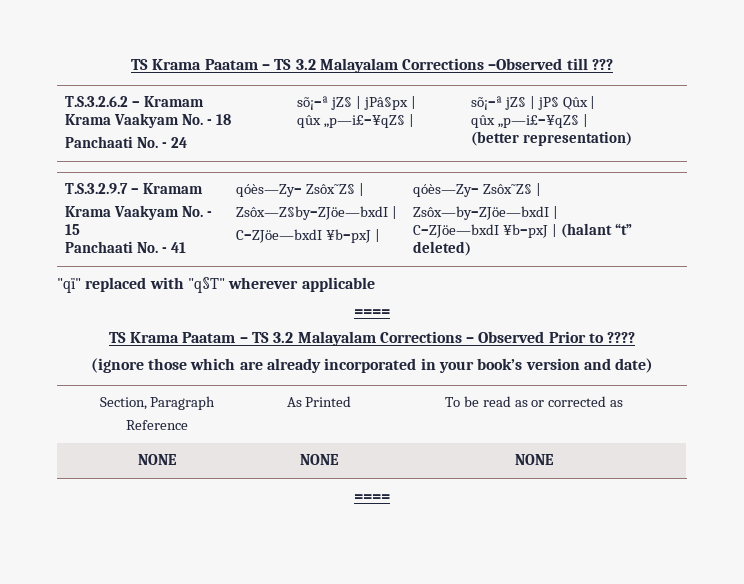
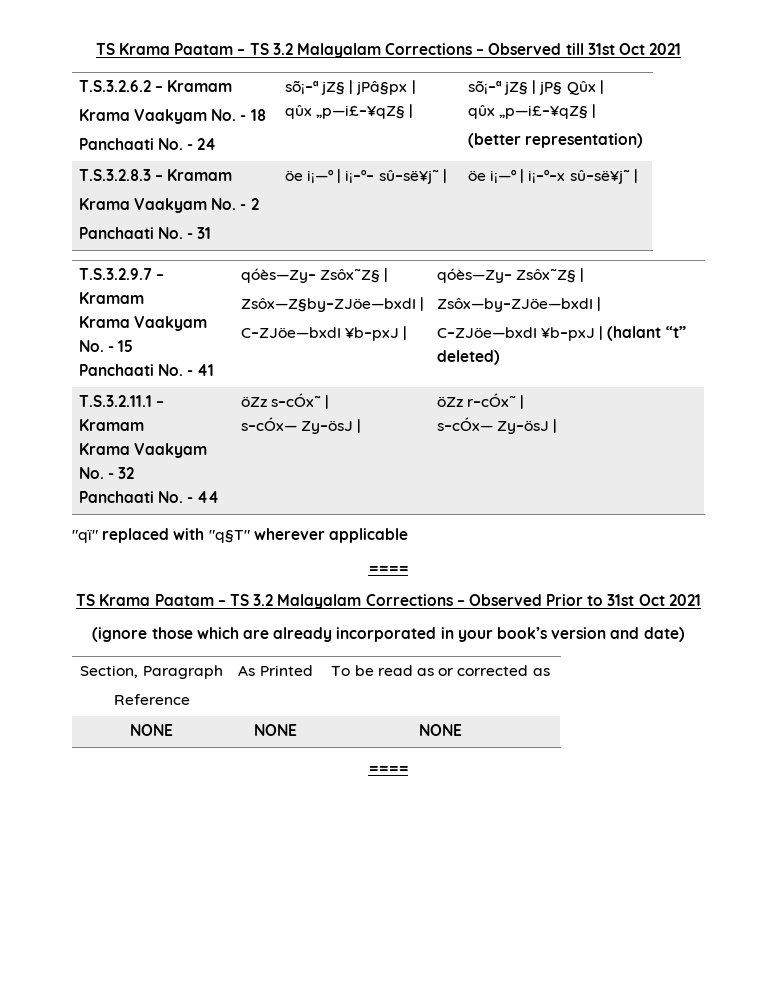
- TS Krama Paatam – TS 3.2 Malayalam Corrections –Observed till ???
+ TS Krama Paatam – TS 3.2 Malayalam Corrections – Observed till 31st Oct 2021
+ T.S.3.2.8.3 – Kramam
+ Krama Vaakyam No. - 2
+ Panchaati No. - 31 | öe i¡—º | i¡–º– sû–së¥j˜ | | öe i¡—º | i¡–º–x sû–së¥j˜ |
+ T.S.3.2.11.1 – Kramam
+ Krama Vaakyam No. - 32
+ Panchaati No. - 44 | öZz s–cÓx˜ |
+ s–cÓx— Zy–ösJ | | öZz r–cÓx˜ |
+ s–cÓx— Zy–ösJ |
- TS Krama Paatam – TS 3.2 Malayalam Corrections – Observed Prior to ????
+ TS Krama Paatam – TS 3.2 Malayalam Corrections – Observed Prior to 31st Oct 2021

